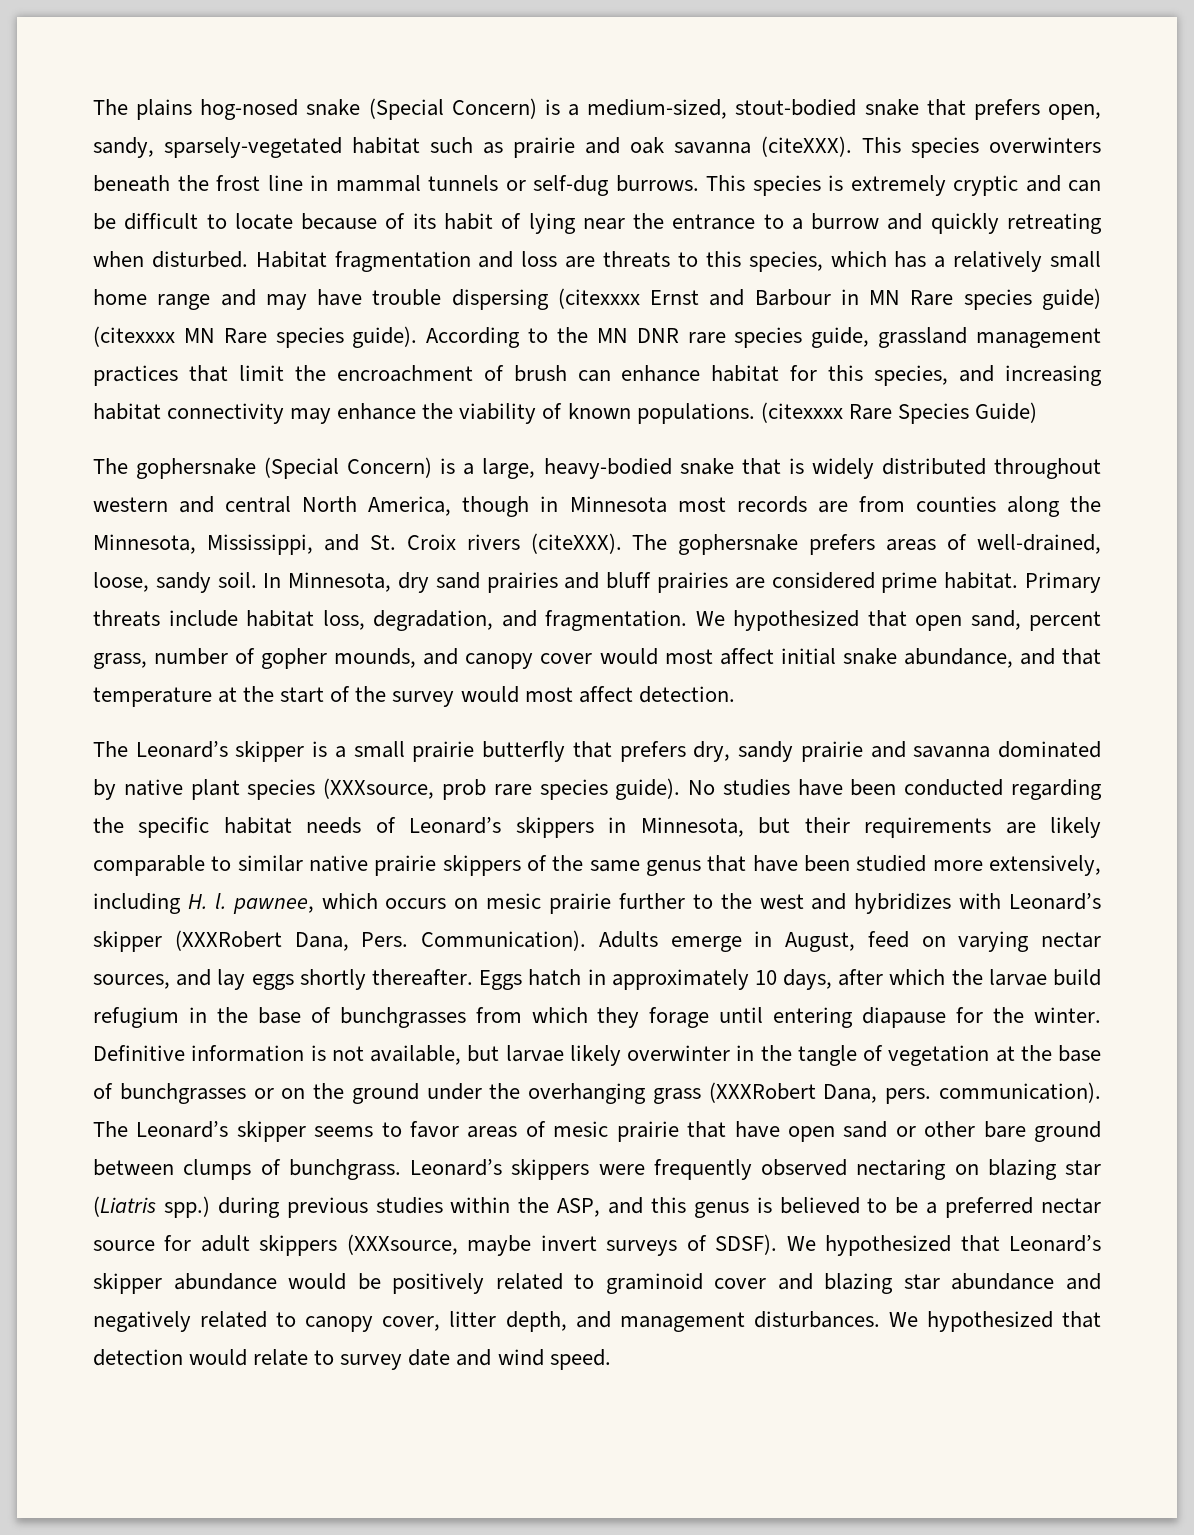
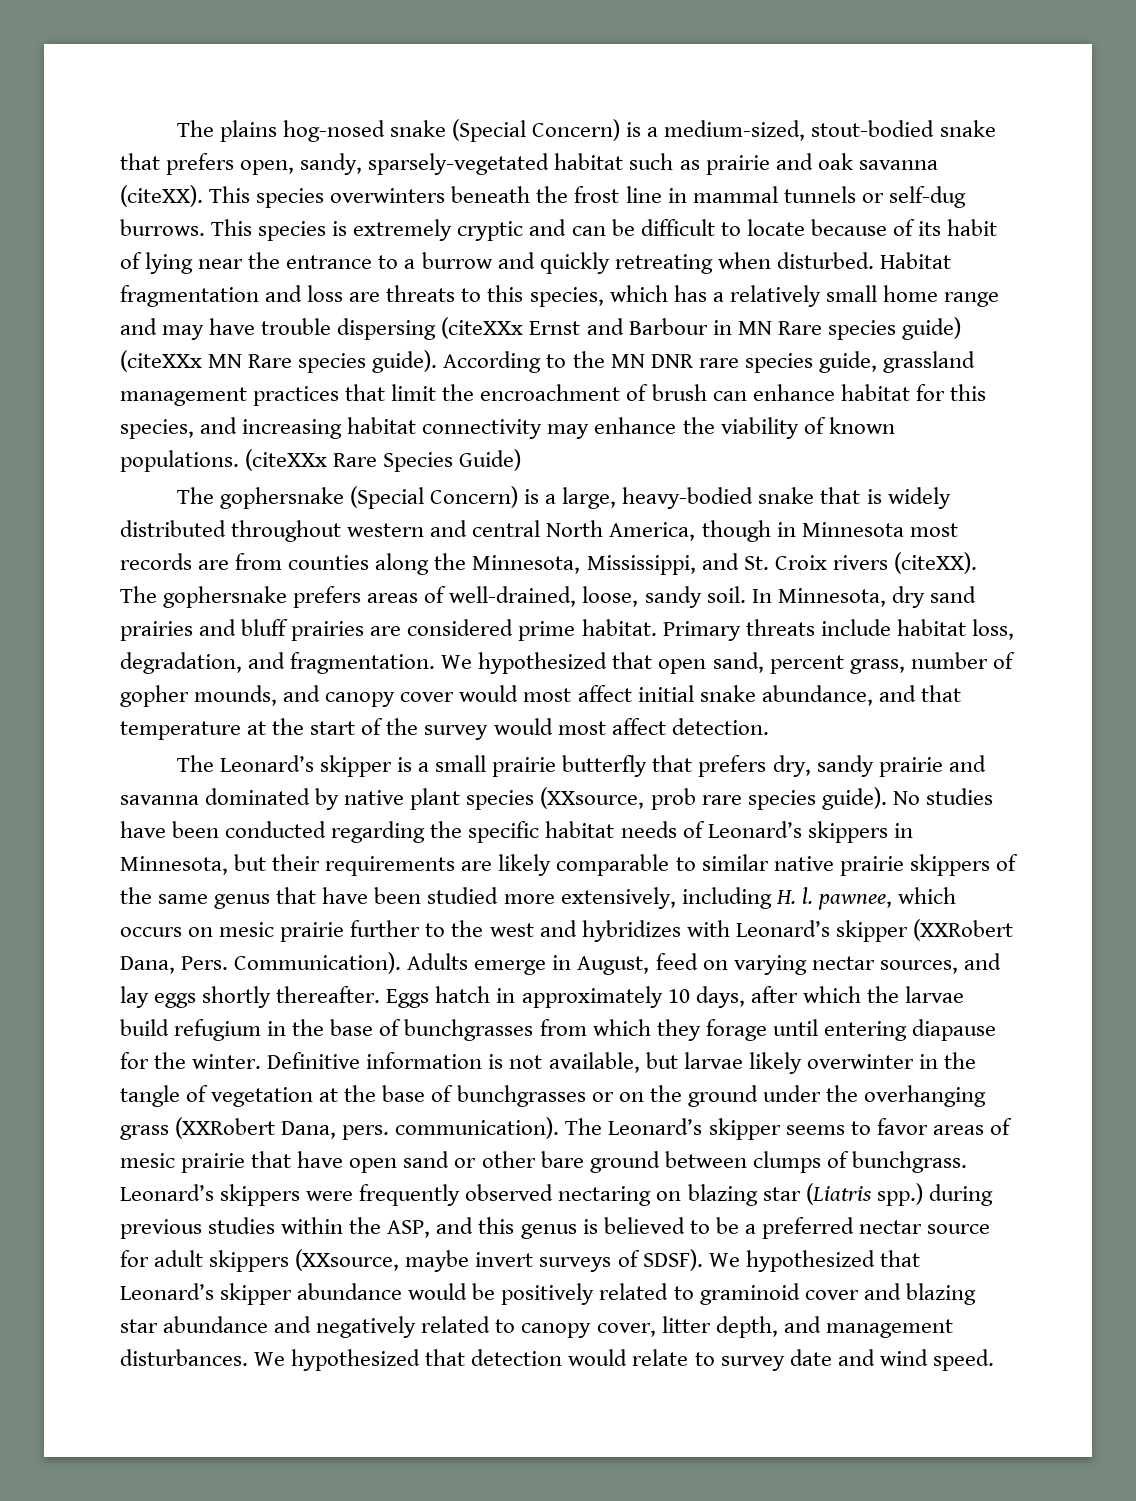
- The plains hog-nosed snake (Special Concern) is a medium-sized, stout-bodied snake that prefers open, sandy, sparsely-vegetated habitat such as prairie and oak savanna (citeXXX).
+ The plains hog-nosed snake (Special Concern) is a medium-sized, stout-bodied snake that prefers open, sandy, sparsely-vegetated habitat such as prairie and oak savanna (citeXX).
- Habitat fragmentation and loss are threats to this species, which has a relatively small home range and may have trouble dispersing (citexxxx Ernst and Barbour in MN Rare species guide) (citexxxx MN Rare species guide).
+ Habitat fragmentation and loss are threats to this species, which has a relatively small home range and may have trouble dispersing (citeXXx Ernst and Barbour in MN Rare species guide) (citeXXx MN Rare species guide).
- (citexxxx Rare Species Guide)
+ (citeXXx Rare Species Guide)
- The gophersnake (Special Concern) is a large, heavy-bodied snake that is widely distributed throughout western and central North America, though in Minnesota most records are from counties along the Minnesota, Mississippi, and St. Croix rivers (citeXXX).
+ The gophersnake (Special Concern) is a large, heavy-bodied snake that is widely distributed throughout western and central North America, though in Minnesota most records are from counties along the Minnesota, Mississippi, and St. Croix rivers (citeXX).
- The Leonard’s skipper is a small prairie butterfly that prefers dry, sandy prairie and savanna dominated by native plant species (XXXsource, prob rare species guide).
+ The Leonard’s skipper is a small prairie butterfly that prefers dry, sandy prairie and savanna dominated by native plant species (XXsource, prob rare species guide).
- No studies have been conducted regarding the specific habitat needs of Leonard’s skippers in Minnesota, but their requirements are likely comparable to similar native prairie skippers of the same genus that have been studied more extensively, including H. l. pawnee, which occurs on mesic prairie further to the west and hybridizes with Leonard’s skipper (XXXRobert Dana, Pers.
+ No studies have been conducted regarding the specific habitat needs of Leonard’s skippers in Minnesota, but their requirements are likely comparable to similar native prairie skippers of the same genus that have been studied more extensively, including H. l. pawnee, which occurs on mesic prairie further to the west and hybridizes with Leonard’s skipper (XXRobert Dana, Pers.
- Definitive information is not available, but larvae likely overwinter in the tangle of vegetation at the base of bunchgrasses or on the ground under the overhanging grass (XXXRobert Dana, pers. communication).
+ Definitive information is not available, but larvae likely overwinter in the tangle of vegetation at the base of bunchgrasses or on the ground under the overhanging grass (XXRobert Dana, pers. communication).
- Leonard’s skippers were frequently observed nectaring on blazing star (Liatris spp.) during previous studies within the ASP, and this genus is believed to be a preferred nectar source for adult skippers (XXXsource, maybe invert surveys of SDSF).
+ Leonard’s skippers were frequently observed nectaring on blazing star (Liatris spp.) during previous studies within the ASP, and this genus is believed to be a preferred nectar source for adult skippers (XXsource, maybe invert surveys of SDSF).

